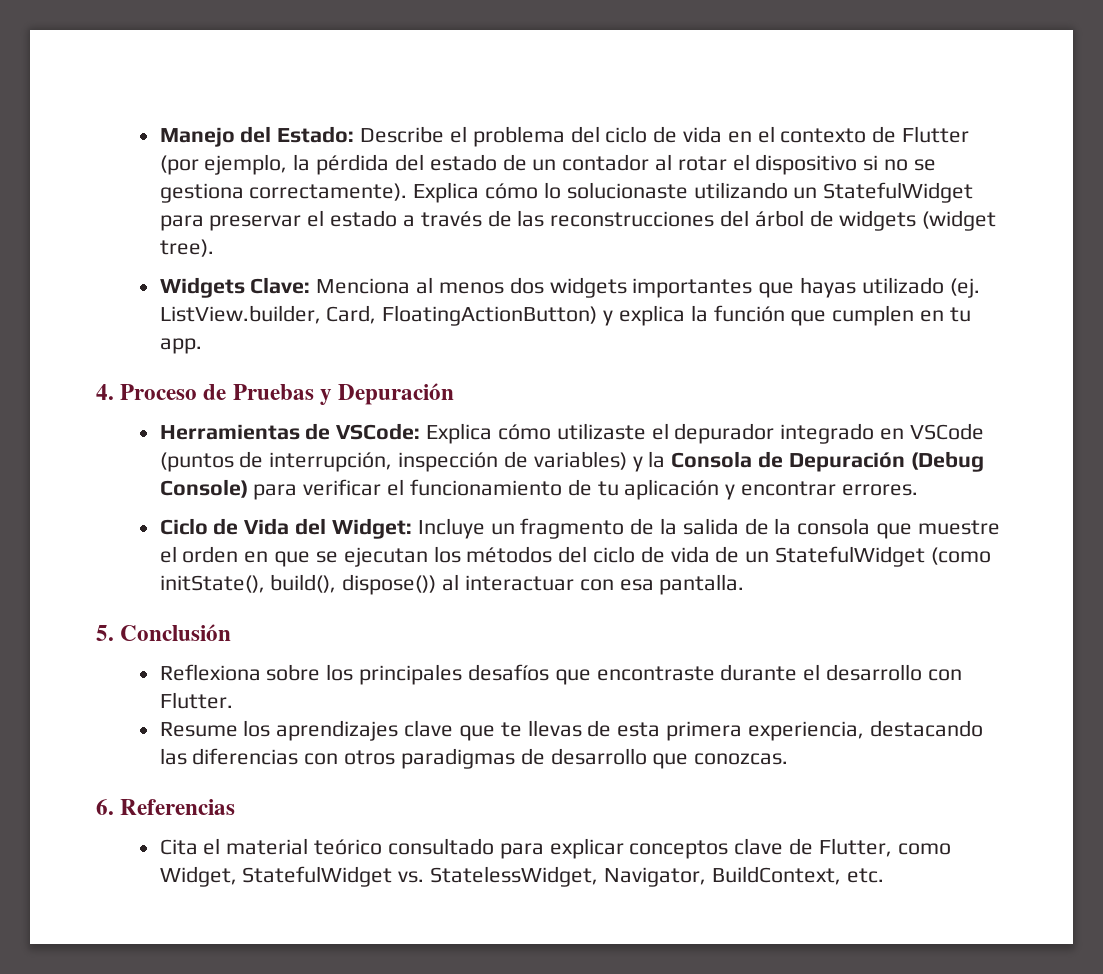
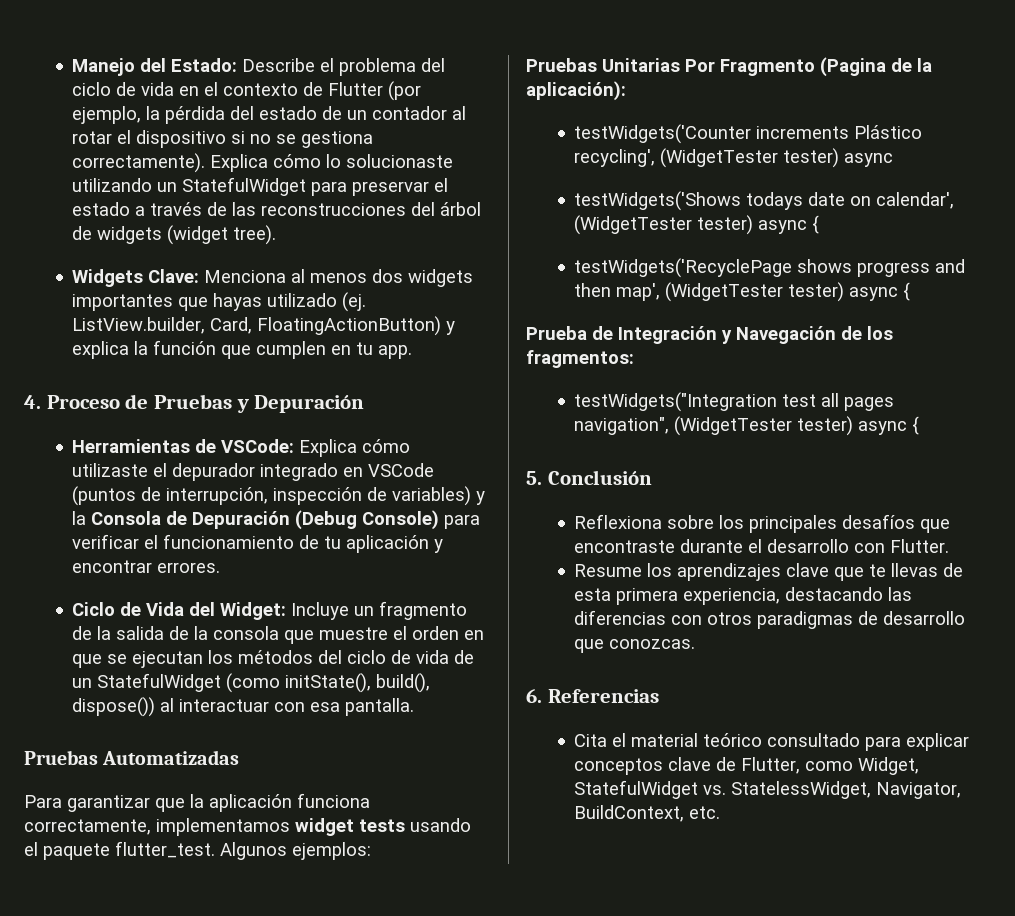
+ Pruebas Automatizadas
+ Para garantizar que la aplicación funciona correctamente, implementamos widget tests usando el paquete flutter_test. Algunos ejemplos:
+ Pruebas Unitarias Por Fragmento (Pagina de la aplicación):
+ testWidgets('Counter increments Plástico recycling', (WidgetTester tester) async
+ testWidgets('Shows todays date on calendar', (WidgetTester tester) async {
+ testWidgets('RecyclePage shows progress and then map', (WidgetTester tester) async {
+ Prueba de Integración y Navegación de los fragmentos:
+ testWidgets("Integration test all pages navigation", (WidgetTester tester) async {

